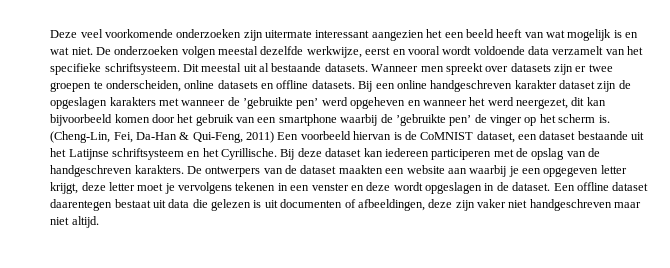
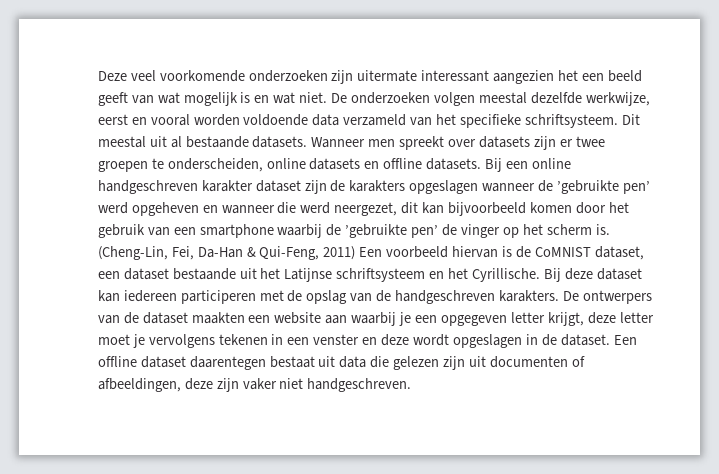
- Deze veel voorkomende onderzoeken zijn uitermate interessant aangezien het een beeld heeft van wat mogelijk is en wat niet.
+ Deze veel voorkomende onderzoeken zijn uitermate interessant aangezien het een beeld geeft van wat mogelijk is en wat niet.
- De onderzoeken volgen meestal dezelfde werkwijze, eerst en vooral wordt voldoende data verzamelt van het specifieke schriftsysteem.
+ De onderzoeken volgen meestal dezelfde werkwijze, eerst en vooral worden voldoende data verzameld van het specifieke schriftsysteem.
- Bij een online handgeschreven karakter dataset zijn de opgeslagen karakters met wanneer de ’gebruikte pen’ werd opgeheven en wanneer het werd neergezet, dit kan bijvoorbeeld komen door het gebruik van een smartphone waarbij de ’gebruikte pen’ de vinger op het scherm is.
+ Bij een online handgeschreven karakter dataset zijn de karakters opgeslagen wanneer de ’gebruikte pen’ werd opgeheven en wanneer die werd neergezet, dit kan bijvoorbeeld komen door het gebruik van een smartphone waarbij de ’gebruikte pen’ de vinger op het scherm is.
- Een offline dataset daarentegen bestaat uit data die gelezen is uit documenten of afbeeldingen, deze zijn vaker niet handgeschreven maar niet altijd.
+ Een offline dataset daarentegen bestaat uit data die gelezen zijn uit documenten of afbeeldingen, deze zijn vaker niet handgeschreven.

